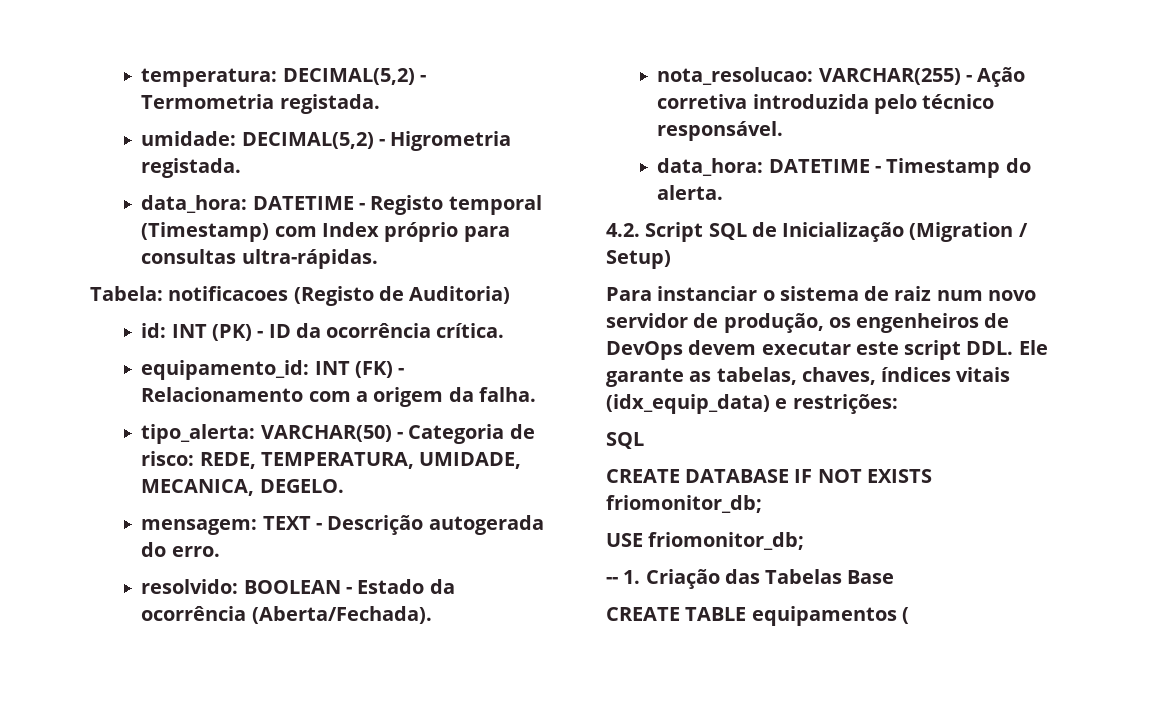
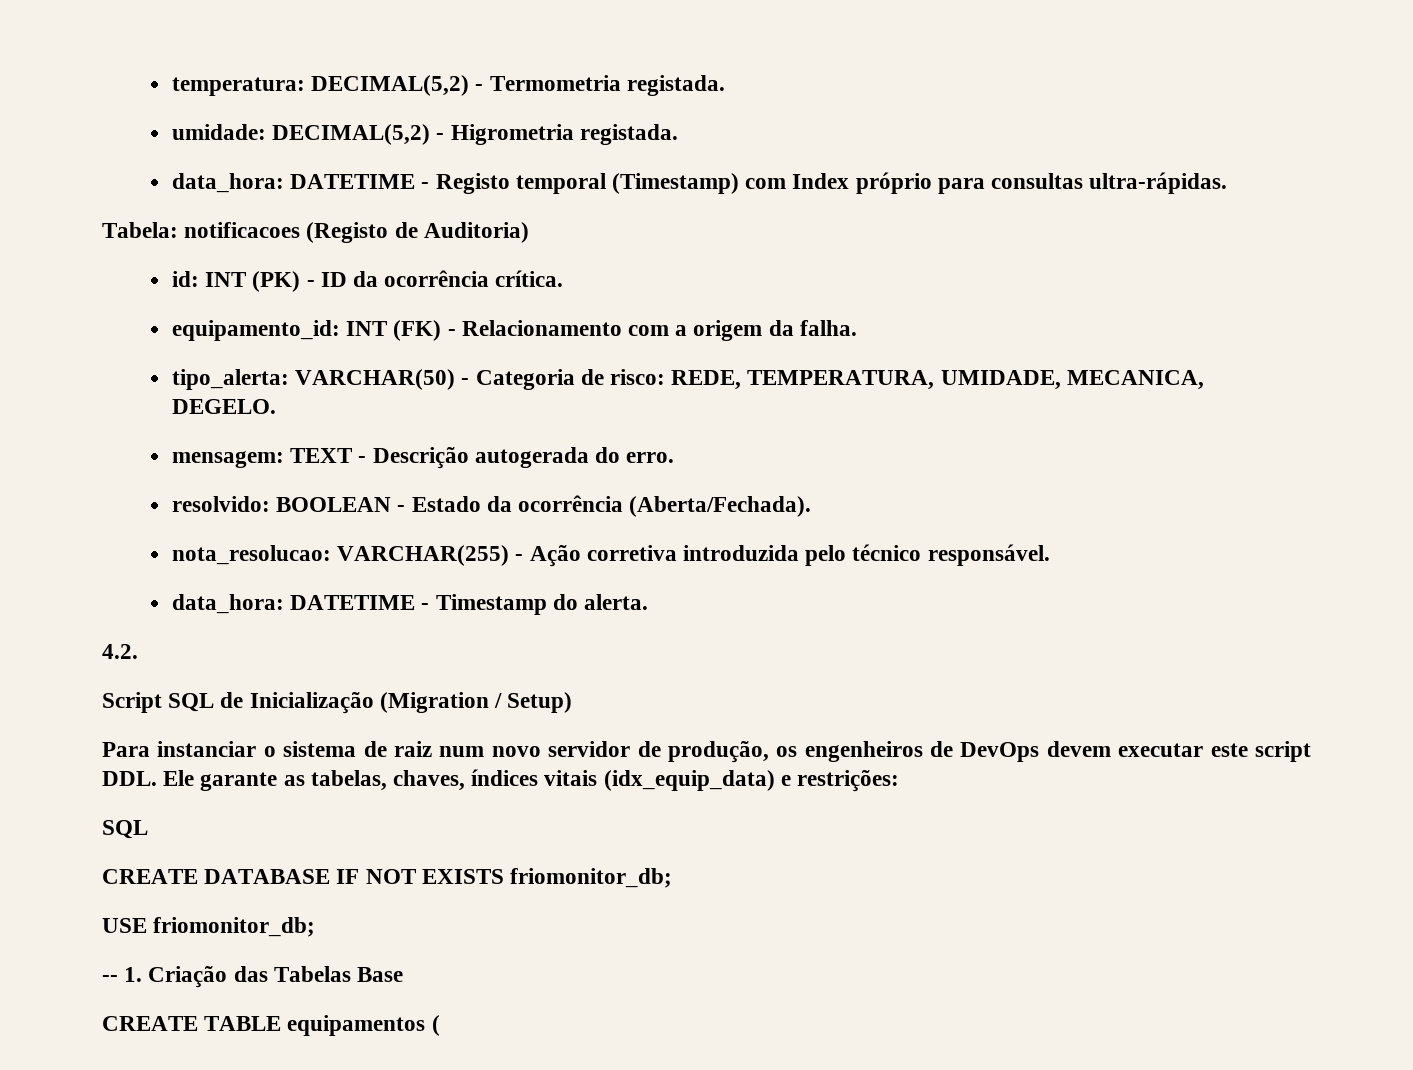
- 4.2. Script SQL de Inicialização (Migration / Setup)
+ 4.2.
+ Script SQL de Inicialização (Migration / Setup)

